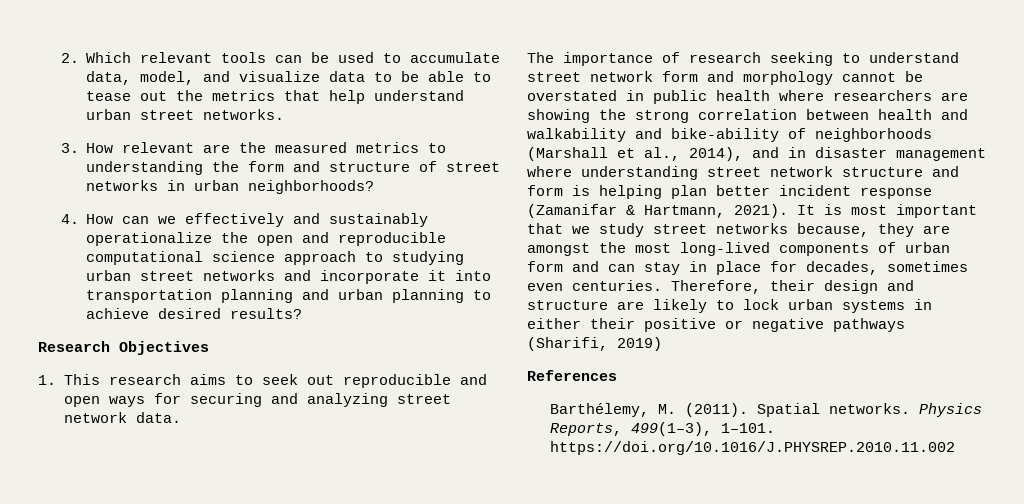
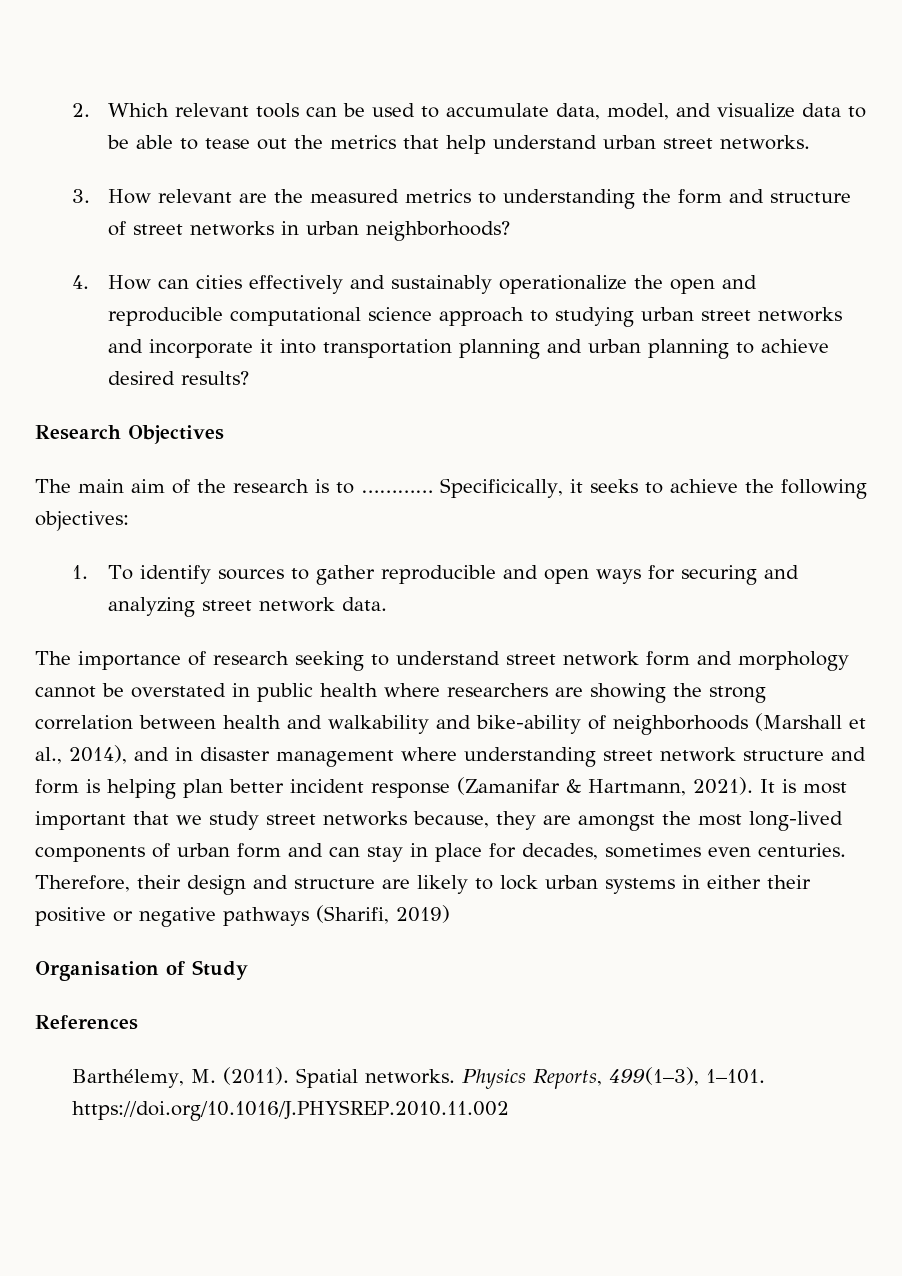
- 4. How can we effectively and sustainably operationalize the open and reproducible computational science approach to studying urban street networks and incorporate it into transportation planning and urban planning to achieve desired results?
+ 4. How can cities effectively and sustainably operationalize the open and reproducible computational science approach to studying urban street networks and incorporate it into transportation planning and urban planning to achieve desired results?
- 1. This research aims to seek out reproducible and open ways for securing and analyzing street network data.
+ The main aim of the research is to ………… Specificically, it seeks to achieve the following objectives:
+ 1. To identify sources to gather reproducible and open ways for securing and analyzing street network data.
+ Organisation of Study

